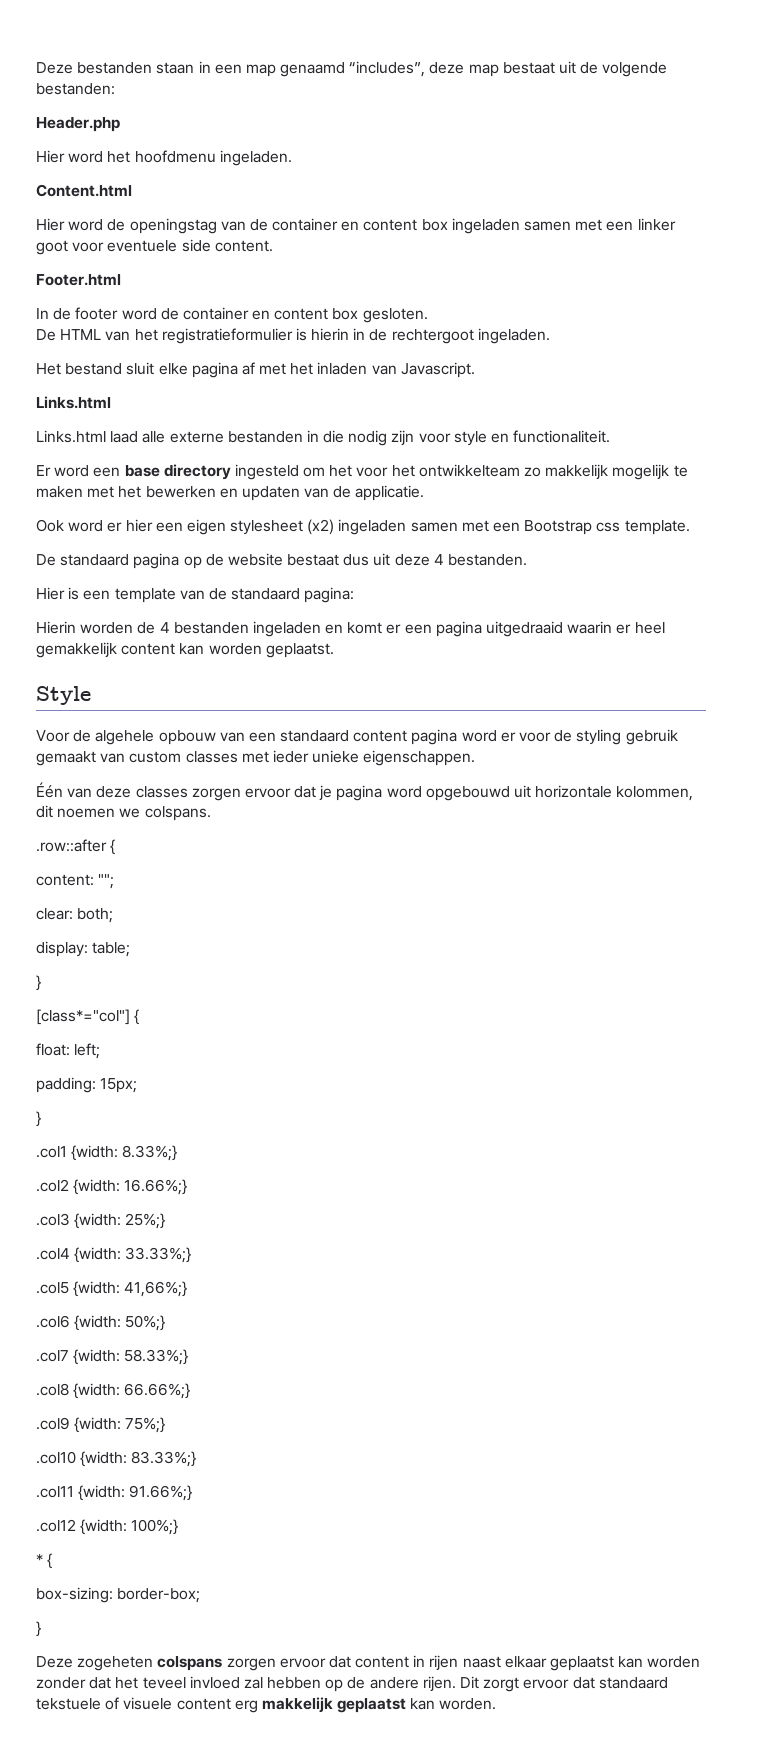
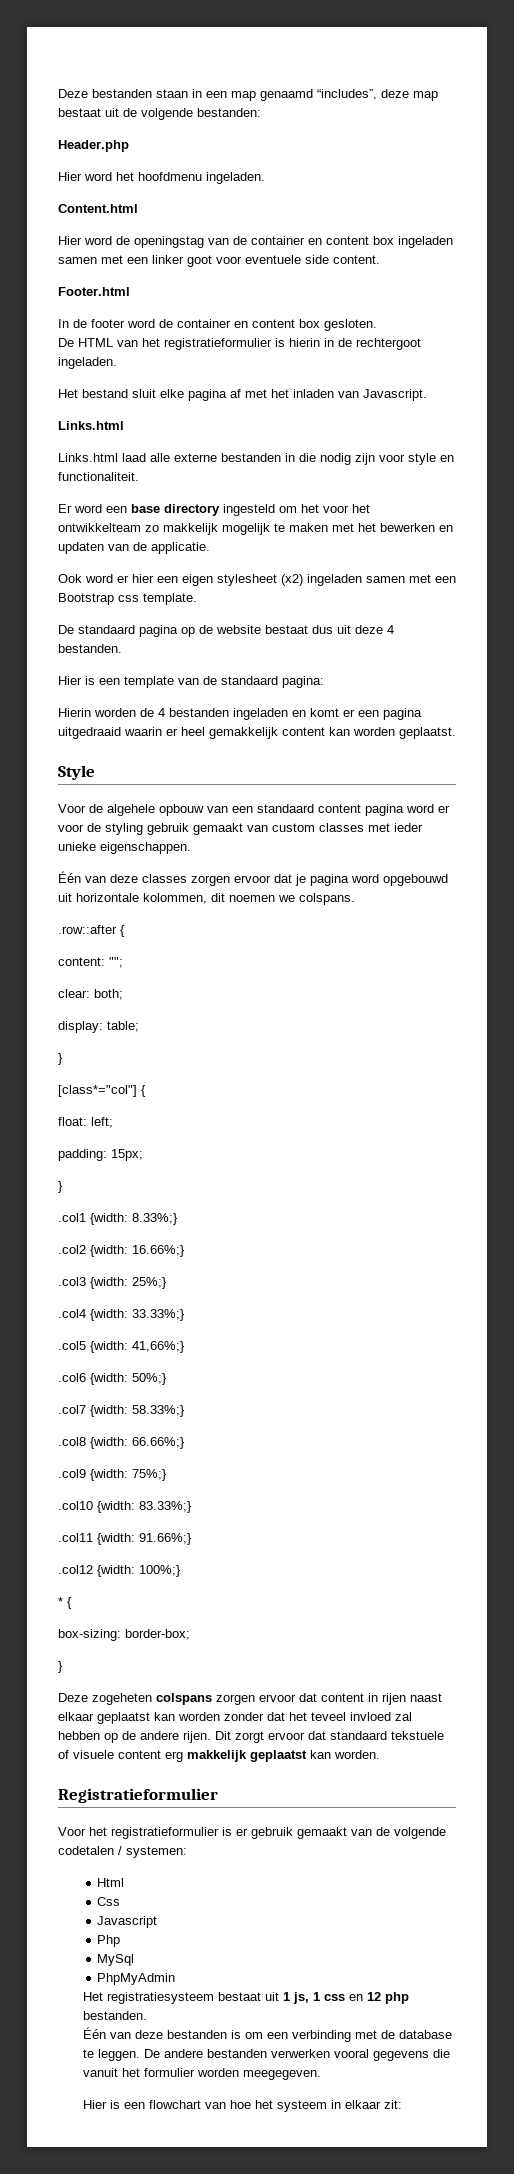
+ Registratieformulier
+ Voor het registratieformulier is er gebruik gemaakt van de volgende codetalen / systemen:
+ Html
+ Css
+ Javascript
+ Php
+ MySql
+ PhpMyAdmin
+ Het registratiesysteem bestaat uit 1 js, 1 css en 12 php bestanden.
+ Één van deze bestanden is om een verbinding met de database te leggen. De andere bestanden verwerken vooral gegevens die vanuit het formulier worden meegegeven.
+ Hier is een flowchart van hoe het systeem in elkaar zit:

